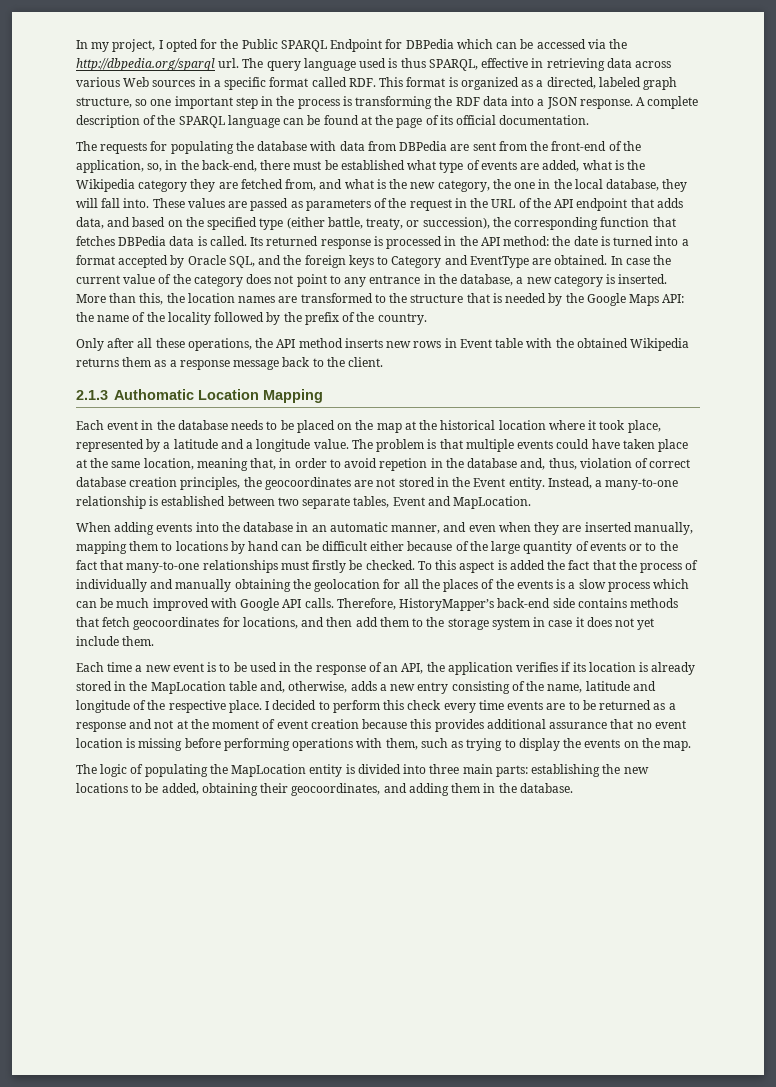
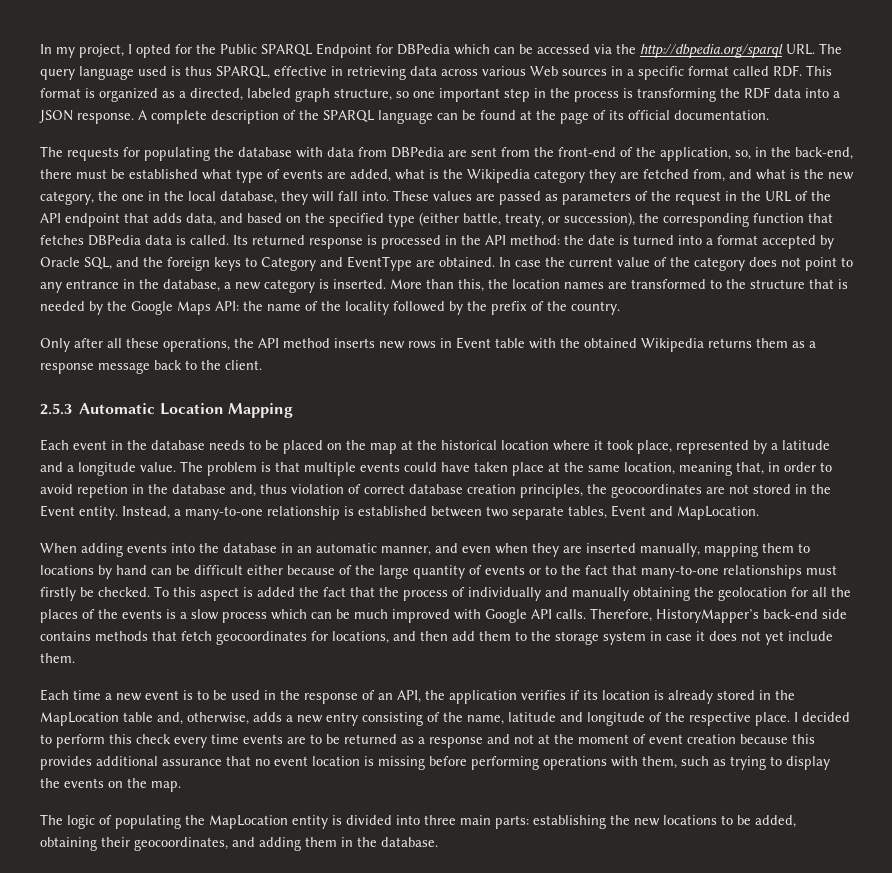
- In my project, I opted for the Public SPARQL Endpoint for DBPedia which can be accessed via the http://dbpedia.org/sparql url. The query language used is thus SPARQL, effective in retrieving data across various Web sources in a specific format called RDF. This format is organized as a directed, labeled graph structure, so one important step in the process is transforming the RDF data into a JSON response.
+ In my project, I opted for the Public SPARQL Endpoint for DBPedia which can be accessed via the http://dbpedia.org/sparql URL. The query language used is thus SPARQL, effective in retrieving data across various Web sources in a specific format called RDF. This format is organized as a directed, labeled graph structure, so one important step in the process is transforming the RDF data into a JSON response.
- 2.1.3 Authomatic Location Mapping
+ 2.5.3 Automatic Location Mapping
- The problem is that multiple events could have taken place at the same location, meaning that, in order to avoid repetion in the database and, thus, violation of correct database creation principles, the geocoordinates are not stored in the Event entity.
+ The problem is that multiple events could have taken place at the same location, meaning that, in order to avoid repetion in the database and, thus violation of correct database creation principles, the geocoordinates are not stored in the Event entity.

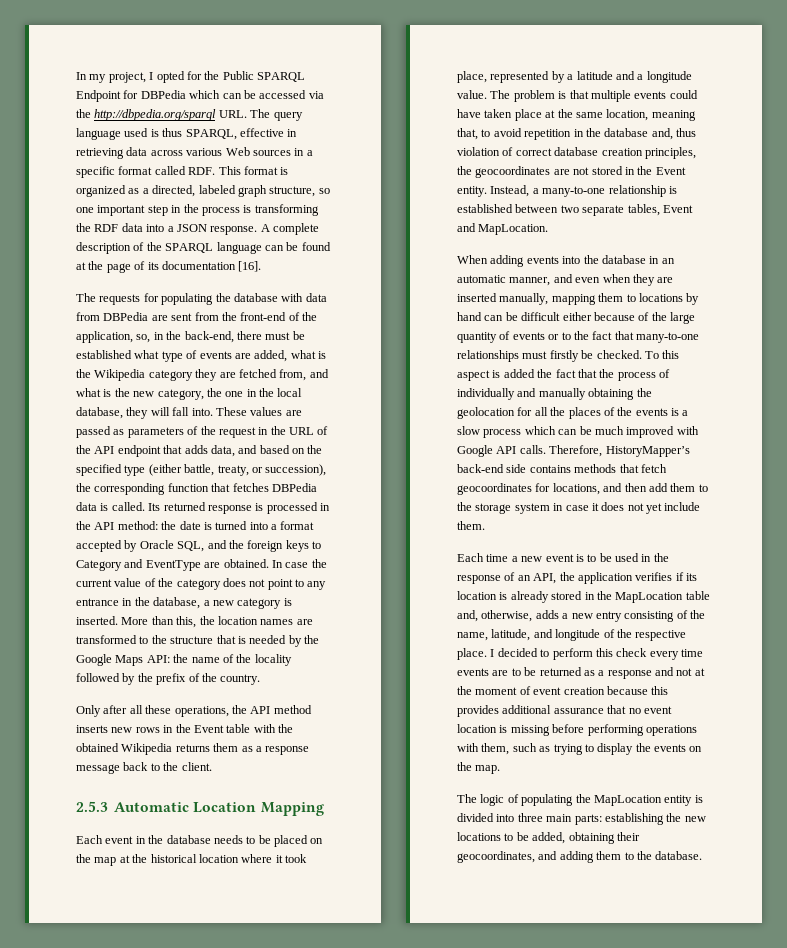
- A complete description of the SPARQL language can be found at the page of its official documentation.
+ A complete description of the SPARQL language can be found at the page of its documentation [16].
- Only after all these operations, the API method inserts new rows in Event table with the obtained Wikipedia returns them as a response message back to the client.
+ Only after all these operations, the API method inserts new rows in the Event table with the obtained Wikipedia returns them as a response message back to the client.
- The problem is that multiple events could have taken place at the same location, meaning that, in order to avoid repetion in the database and, thus violation of correct database creation principles, the geocoordinates are not stored in the Event entity.
+ The problem is that multiple events could have taken place at the same location, meaning that, to avoid repetition in the database and, thus violation of correct database creation principles, the geocoordinates are not stored in the Event entity.
- Each time a new event is to be used in the response of an API, the application verifies if its location is already stored in the MapLocation table and, otherwise, adds a new entry consisting of the name, latitude and longitude of the respective place.
+ Each time a new event is to be used in the response of an API, the application verifies if its location is already stored in the MapLocation table and, otherwise, adds a new entry consisting of the name, latitude, and longitude of the respective place.
- The logic of populating the MapLocation entity is divided into three main parts: establishing the new locations to be added, obtaining their geocoordinates, and adding them in the database.
+ The logic of populating the MapLocation entity is divided into three main parts: establishing the new locations to be added, obtaining their geocoordinates, and adding them to the database.

